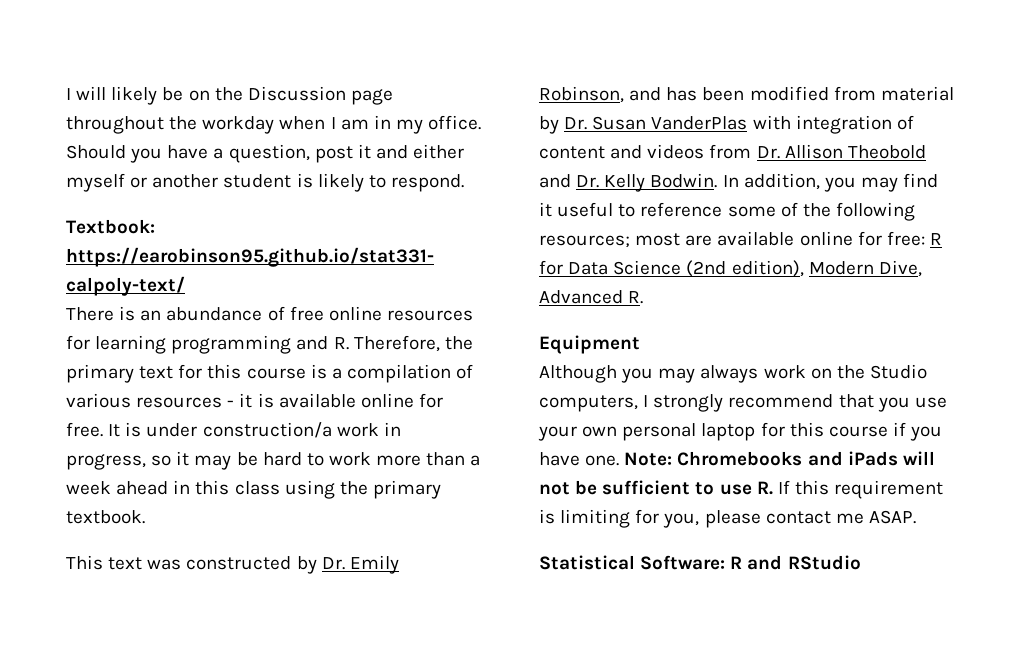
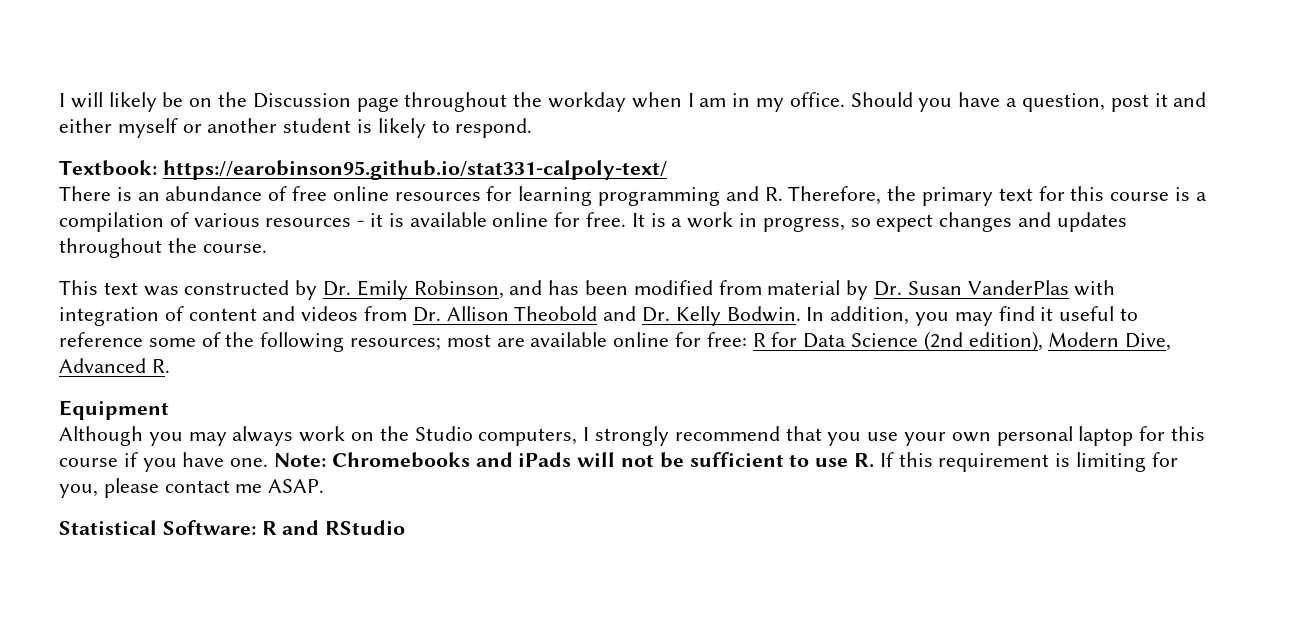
- It is under construction/a work in progress, so it may be hard to work more than a week ahead in this class using the primary textbook.
+ It is a work in progress, so expect changes and updates throughout the course.

